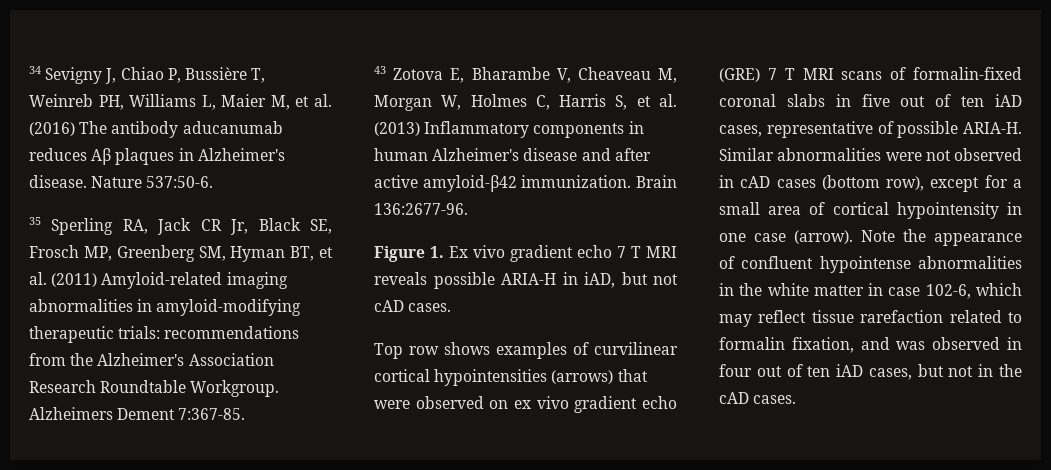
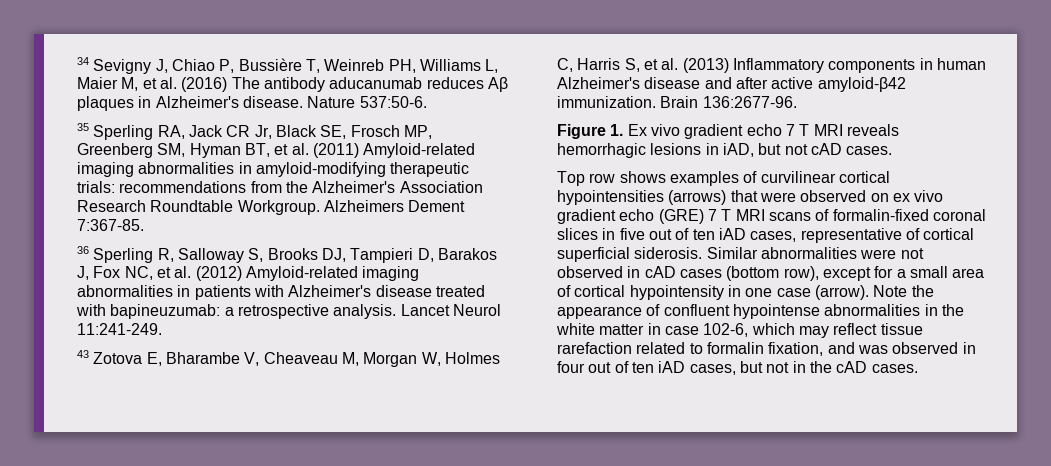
+ 36 Sperling R, Salloway S, Brooks DJ, Tampieri D, Barakos J, Fox NC, et al. (2012) Amyloid-related imaging abnormalities in patients with Alzheimer's disease treated with bapineuzumab: a retrospective analysis. Lancet Neurol 11:241-249.
- Figure 1. Ex vivo gradient echo 7 T MRI reveals possible ARIA-H in iAD, but not cAD cases.
+ Figure 1. Ex vivo gradient echo 7 T MRI reveals hemorrhagic lesions in iAD, but not cAD cases.
- Top row shows examples of curvilinear cortical hypointensities (arrows) that were observed on ex vivo gradient echo (GRE) 7 T MRI scans of formalin-fixed coronal slabs in five out of ten iAD cases, representative of possible ARIA-H.
+ Top row shows examples of curvilinear cortical hypointensities (arrows) that were observed on ex vivo gradient echo (GRE) 7 T MRI scans of formalin-fixed coronal slices in five out of ten iAD cases, representative of cortical superficial siderosis.

